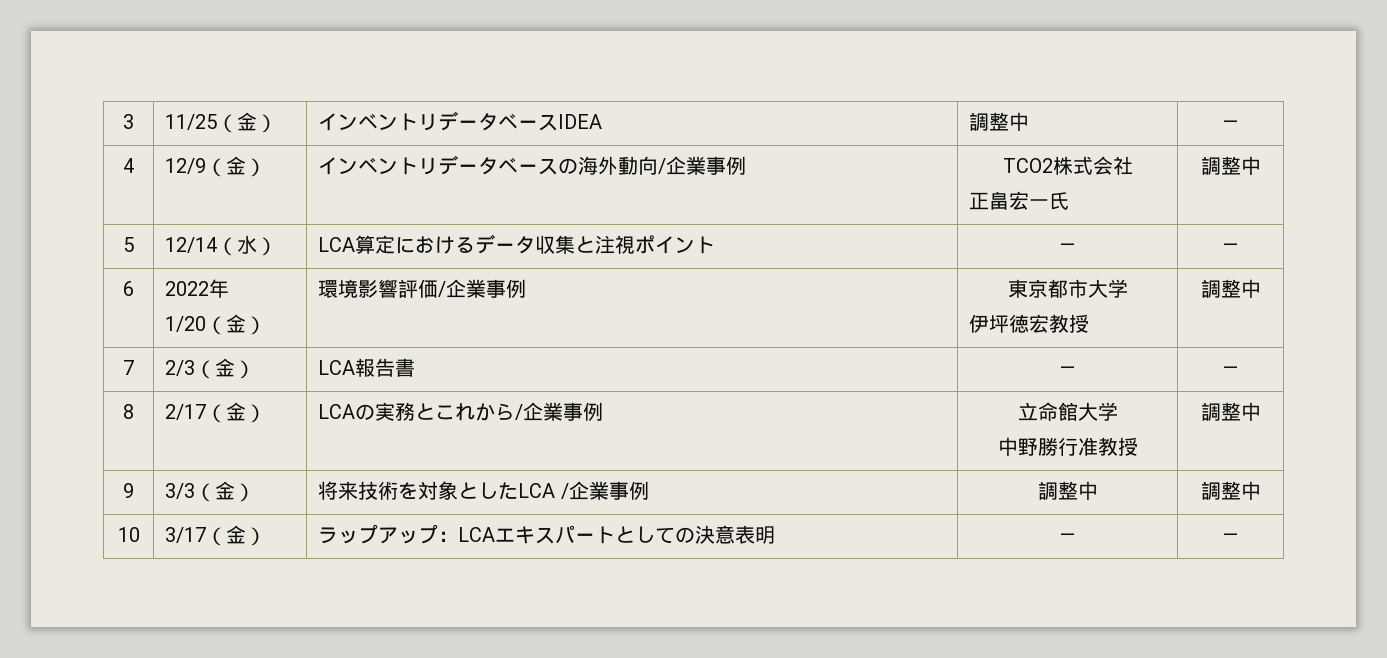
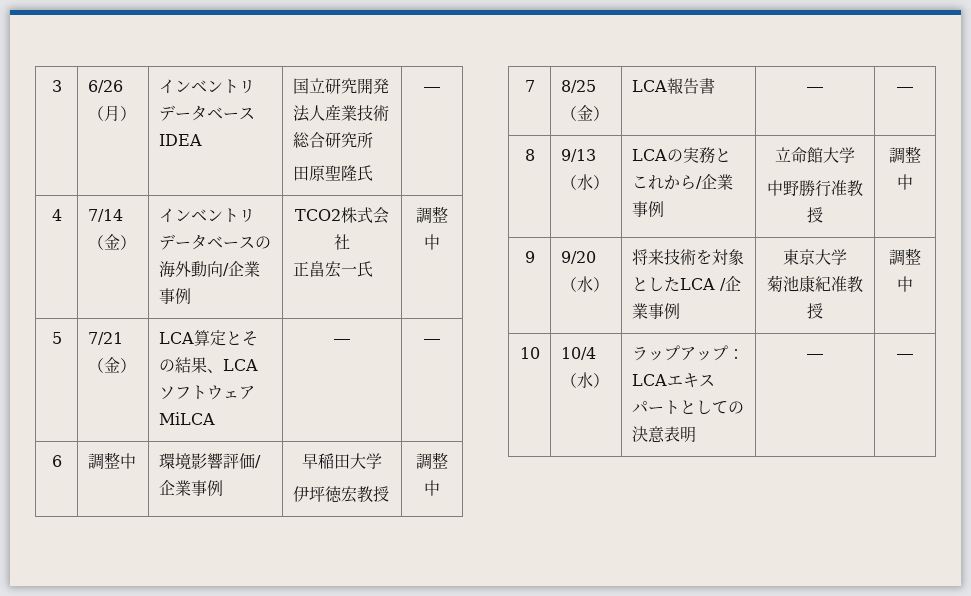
- 3 | 11/25（金） | インベントリデータベースIDEA | 調整中 | ―
+ 3 | 6/26（月） | インベントリデータベースIDEA | 国立研究開発法人産業技術総合研究所
+ 田原聖隆氏 | ―
- 4 | 12/9（金） | インベントリデータベースの海外動向/企業事例 | TCO2株式会社
+ 4 | 7/14（金） | インベントリデータベースの海外動向/企業事例 | TCO2株式会社
- 5 | 12/14（水） | LCA算定におけるデータ収集と注視ポイント | ― | ―
+ 5 | 7/21（金） | LCA算定とその結果、LCAソフトウェアMiLCA | ― | ―
- 6 | 2022年
- 1/20（金） | 環境影響評価/企業事例 | 東京都市大学
+ 6 | 調整中 | 環境影響評価/企業事例 | 早稲田大学
- 7 | 2/3（金） | LCA報告書 | ― | ―
+ 7 | 8/25（金） | LCA報告書 | ― | ―
- 8 | 2/17（金） | LCAの実務とこれから/企業事例 | 立命館大学
+ 8 | 9/13（水） | LCAの実務とこれから/企業事例 | 立命館大学
- 9 | 3/3（金） | 将来技術を対象としたLCA /企業事例 | 調整中 | 調整中
+ 9 | 9/20（水） | 将来技術を対象としたLCA /企業事例 | 東京大学
+ 菊池康紀准教授 | 調整中
- 10 | 3/17（金） | ラップアップ：LCAエキスパートとしての決意表明 | ― | ―
+ 10 | 10/4（水） | ラップアップ：LCAエキスパートとしての決意表明 | ― | ―

